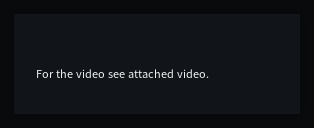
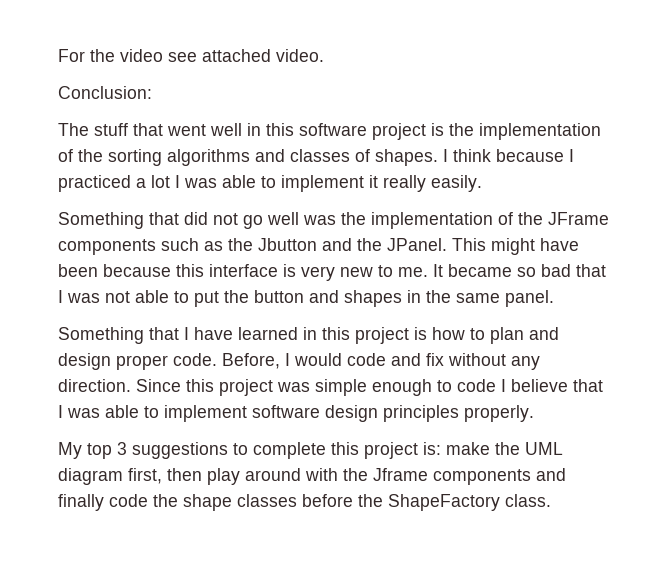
+ Conclusion:
+ The stuff that went well in this software project is the implementation of the sorting algorithms and classes of shapes. I think because I practiced a lot I was able to implement it really easily.
+ Something that did not go well was the implementation of the JFrame components such as the Jbutton and the JPanel. This might have been because this interface is very new to me. It became so bad that I was not able to put the button and shapes in the same panel.
+ Something that I have learned in this project is how to plan and design proper code. Before, I would code and fix without any direction. Since this project was simple enough to code I believe that I was able to implement software design principles properly.
+ My top 3 suggestions to complete this project is: make the UML diagram first, then play around with the Jframe components and finally code the shape classes before the ShapeFactory class.

